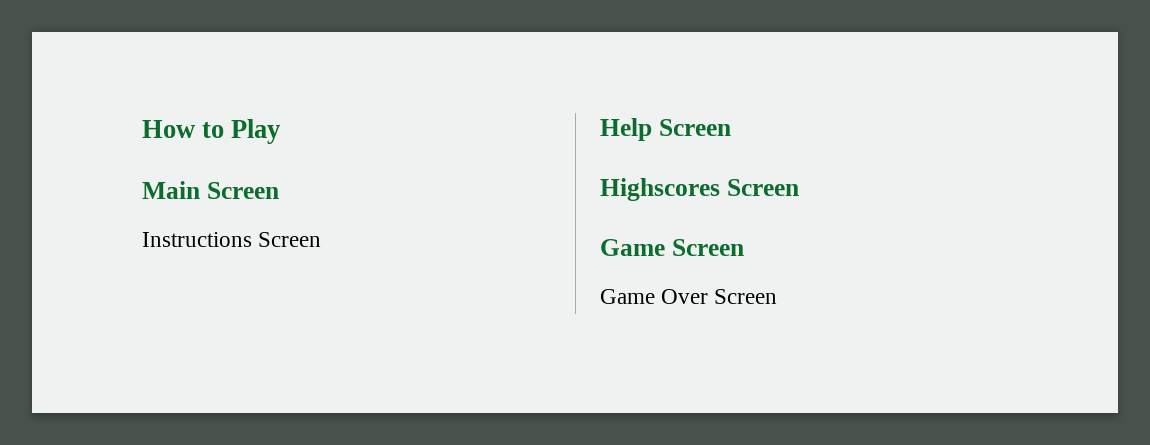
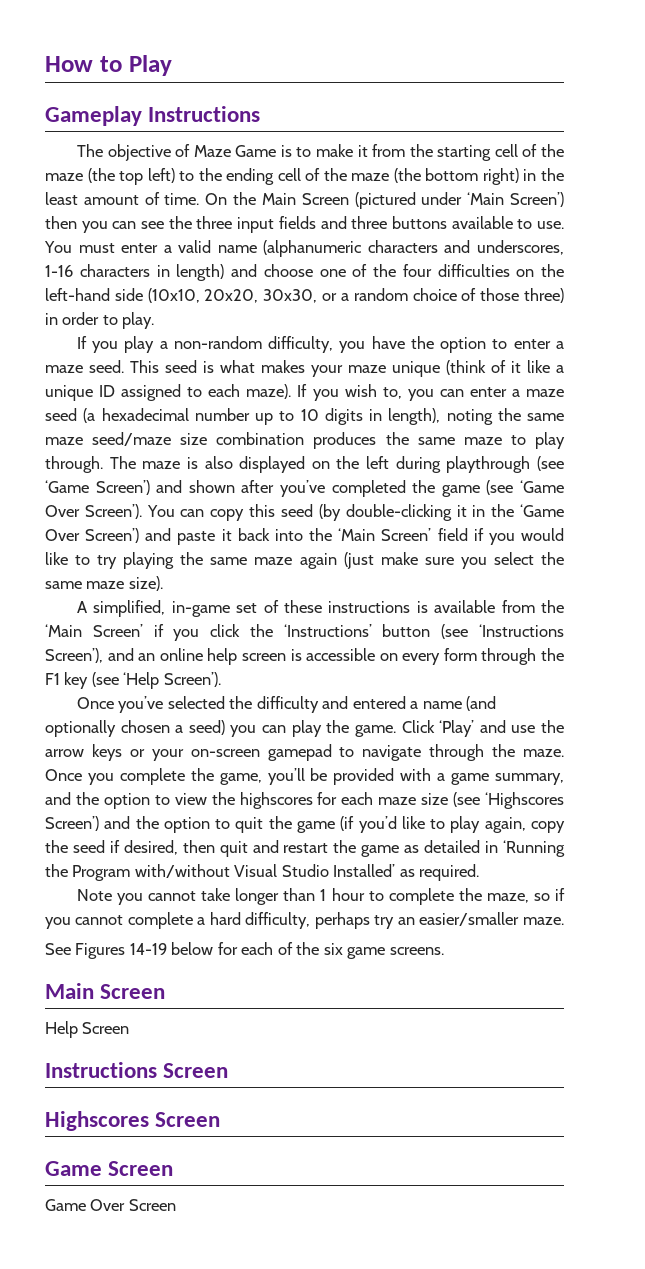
+ Gameplay Instructions
+ The objective of Maze Game is to make it from the starting cell of the maze (the top left) to the ending cell of the maze (the bottom right) in the least amount of time. On the Main Screen (pictured under ‘Main Screen’) then you can see the three input fields and three buttons available to use. You must enter a valid name (alphanumeric characters and underscores, 1-16 characters in length) and choose one of the four difficulties on the left-hand side (10x10, 20x20, 30x30, or a random choice of those three) in order to play.
+ If you play a non-random difficulty, you have the option to enter a maze seed. This seed is what makes your maze unique (think of it like a unique ID assigned to each maze). If you wish to, you can enter a maze seed (a hexadecimal number up to 10 digits in length), noting the same maze seed/maze size combination produces the same maze to play through. The maze is also displayed on the left during playthrough (see ‘Game Screen’) and shown after you’ve completed the game (see ‘Game Over Screen’). You can copy this seed (by double-clicking it in the ‘Game Over Screen’) and paste it back into the ‘Main Screen’ field if you would like to try playing the same maze again (just make sure you select the same maze size).
+ A simplified, in-game set of these instructions is available from the ‘Main Screen’ if you click the ‘Instructions’ button (see ‘Instructions Screen’), and an online help screen is accessible on every form through the F1 key (see ‘Help Screen’).
+ Once you’ve selected the difficulty and entered a name (and optionally chosen a seed) you can play the game. Click ‘Play’ and use the arrow keys or your on-screen gamepad to navigate through the maze. Once you complete the game, you’ll be provided with a game summary, and the option to view the highscores for each maze size (see ‘Highscores Screen’) and the option to quit the game (if you’d like to play again, copy the seed if desired, then quit and restart the game as detailed in ‘Running the Program with/without Visual Studio Installed’ as required.
+ Note you cannot take longer than 1 hour to complete the maze, so if you cannot complete a hard difficulty, perhaps try an easier/smaller maze.
+ See Figures 14-19 below for each of the six game screens.
+ Help Screen
  Instructions Screen
- Help Screen

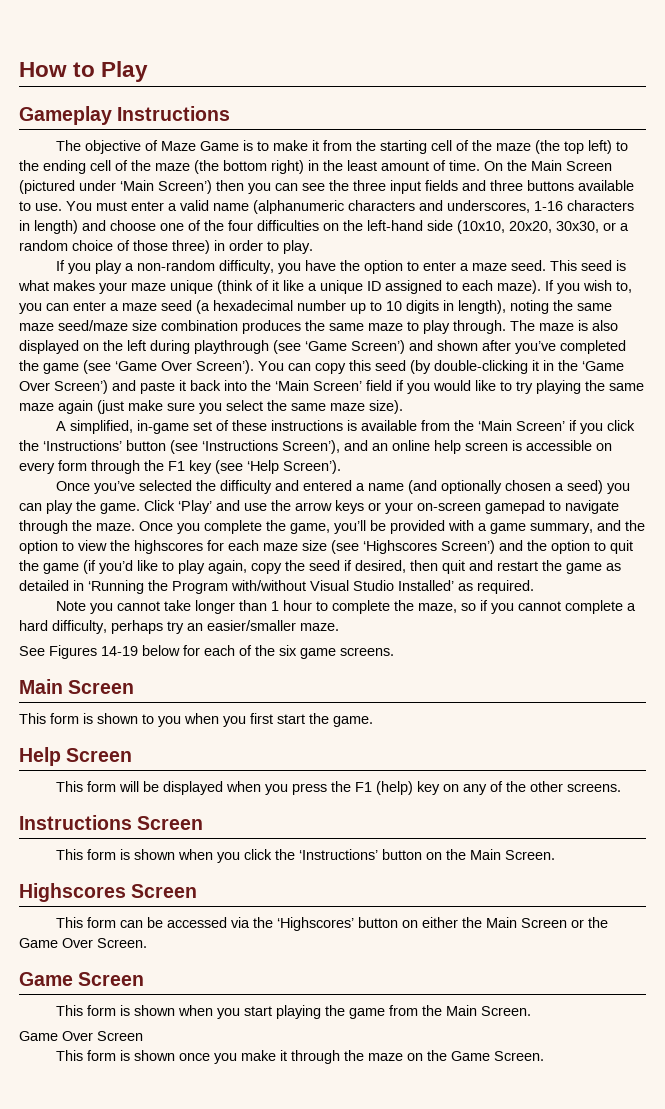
+ This form is shown to you when you first start the game.
  Help Screen
+ This form will be displayed when you press the F1 (help) key on any of the other screens.
  Instructions Screen
+ This form is shown when you click the ‘Instructions’ button on the Main Screen.
  Highscores Screen
+ This form can be accessed via the ‘Highscores’ button on either the Main Screen or the Game Over Screen.
  Game Screen
+ This form is shown when you start playing the game from the Main Screen.
  Game Over Screen
+ This form is shown once you make it through the maze on the Game Screen.

